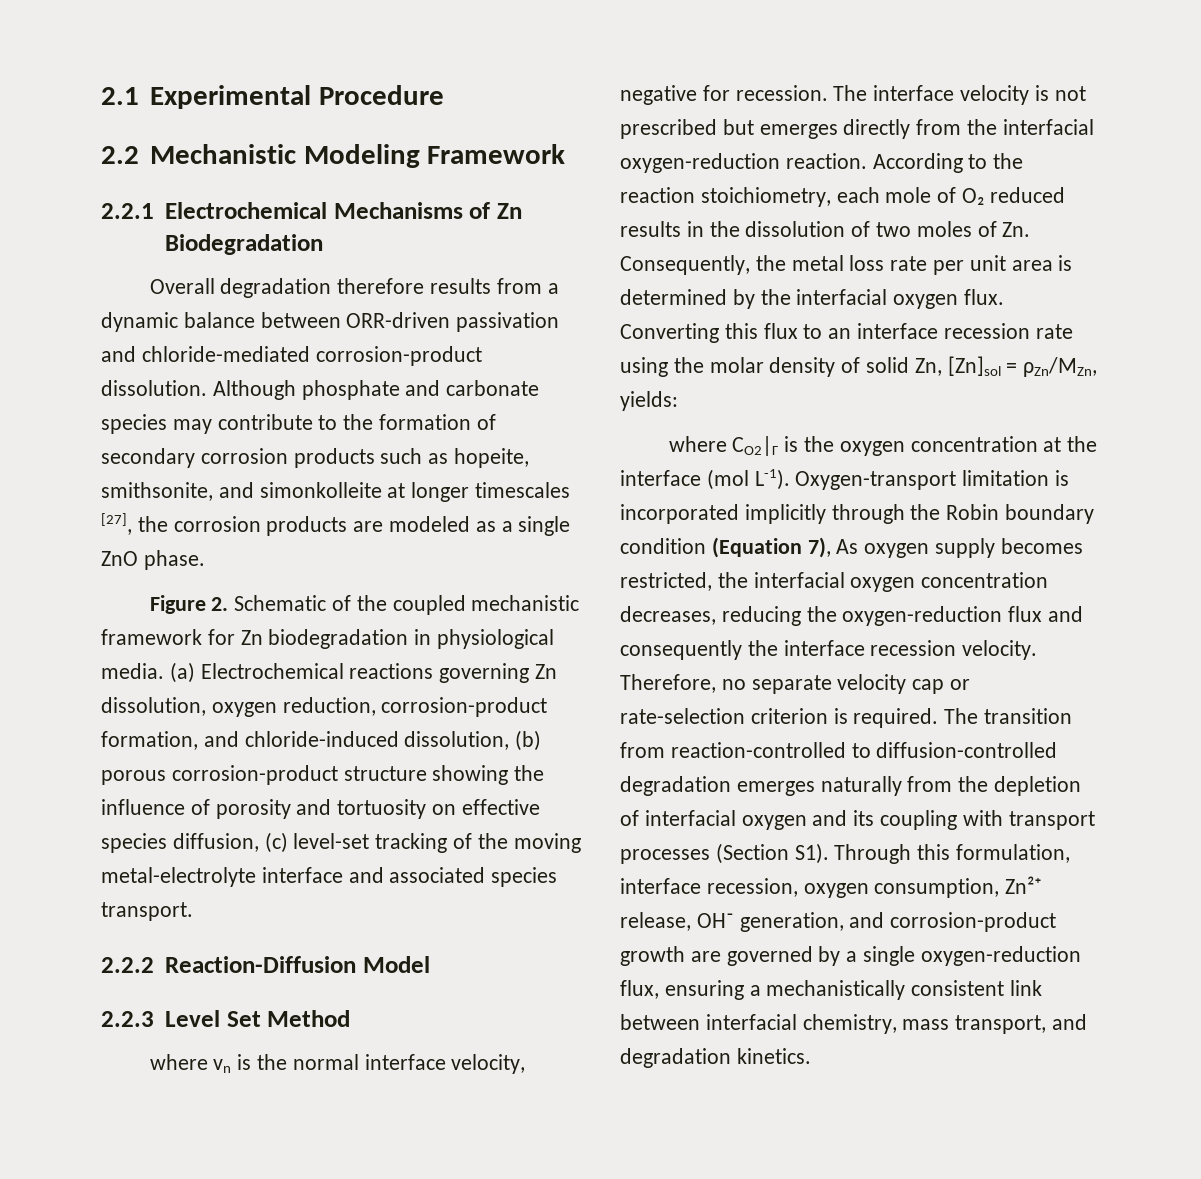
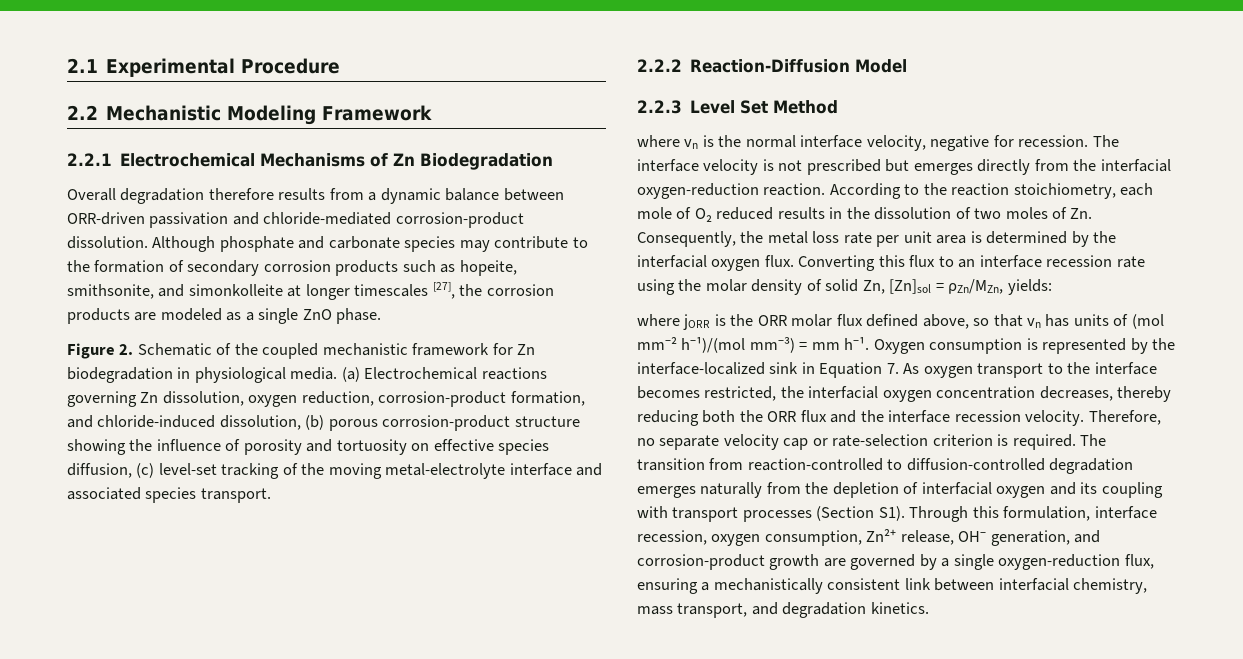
- where CO2|Γ is the oxygen concentration at the interface (mol L-1). Oxygen-transport limitation is incorporated implicitly through the Robin boundary condition (Equation 7), As oxygen supply becomes restricted, the interfacial oxygen concentration decreases, reducing the oxygen-reduction flux and consequently the interface recession velocity.
+ where jORR is the ORR molar flux defined above, so that vn has units of (mol mm⁻² h⁻¹)/(mol mm⁻³) = mm h⁻¹. Oxygen consumption is represented by the interface-localized sink in Equation 7. As oxygen transport to the interface becomes restricted, the interfacial oxygen concentration decreases, thereby reducing both the ORR flux and the interface recession velocity.

